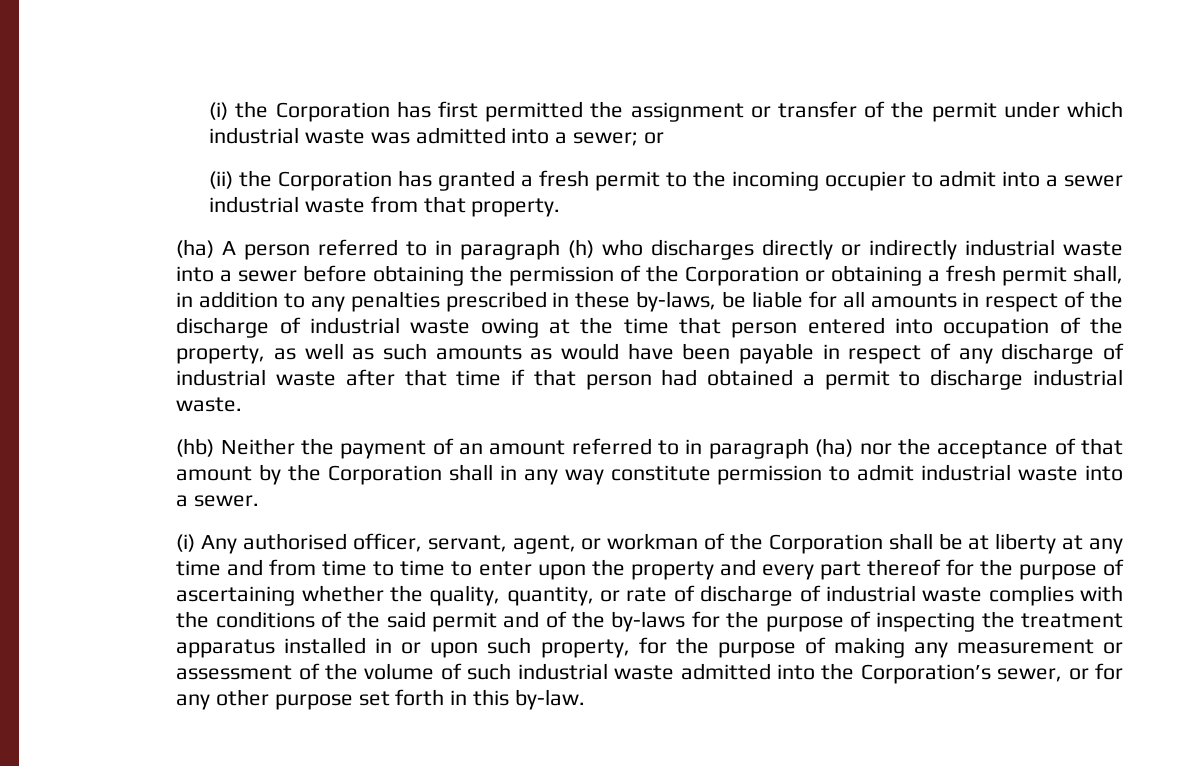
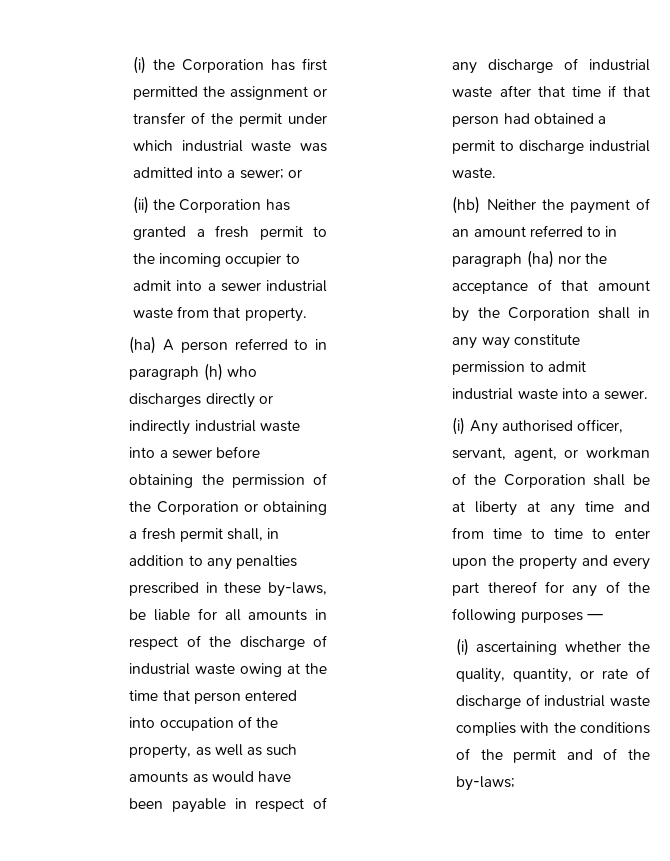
- (i) Any authorised officer, servant, agent, or workman of the Corporation shall be at liberty at any time and from time to time to enter upon the property and every part thereof for the purpose of ascertaining whether the quality, quantity, or rate of discharge of industrial waste complies with the conditions of the said permit and of the by-laws for the purpose of inspecting the treatment apparatus installed in or upon such property, for the purpose of making any measurement or assessment of the volume of such industrial waste admitted into the Corporation’s sewer, or for any other purpose set forth in this by-law.
+ (i) Any authorised officer, servant, agent, or workman of the Corporation shall be at liberty at any time and from time to time to enter upon the property and every part thereof for any of the following purposes —
+ (i) ascertaining whether the quality, quantity, or rate of discharge of industrial waste complies with the conditions of the permit and of the by-laws;

